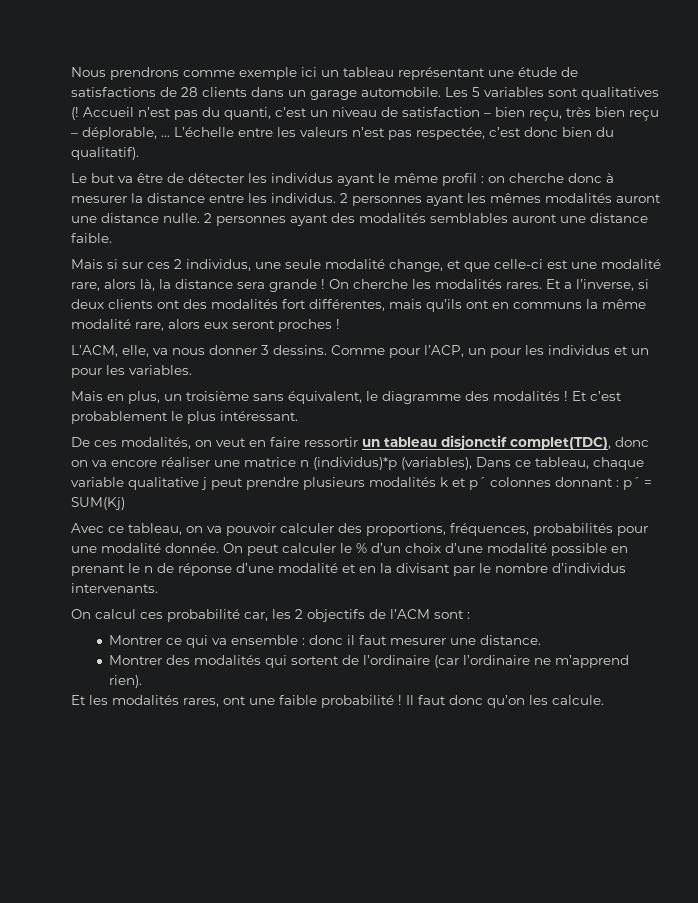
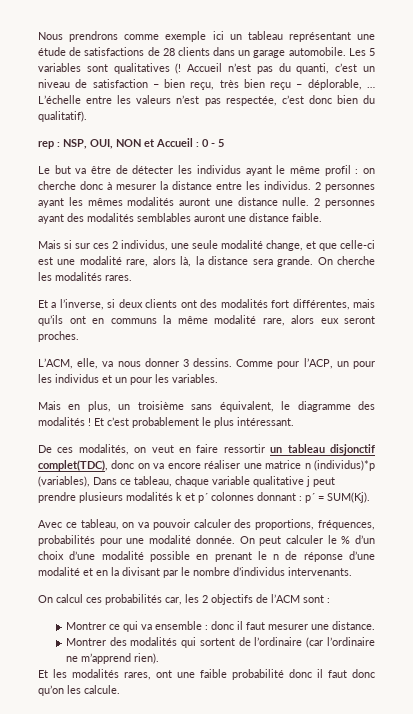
+ rep : NSP, OUI, NON et Accueil : 0 - 5
- Mais si sur ces 2 individus, une seule modalité change, et que celle-ci est une modalité rare, alors là, la distance sera grande !
+ Mais si sur ces 2 individus, une seule modalité change, et que celle-ci est une modalité rare, alors là, la distance sera grande.
- On cherche les modalités rares. Et a l’inverse, si deux clients ont des modalités fort différentes, mais qu’ils ont en communs la même modalité rare, alors eux seront proches !
+ On cherche les modalités rares.
+ Et a l’inverse, si deux clients ont des modalités fort différentes, mais qu’ils ont en communs la même modalité rare, alors eux seront proches.
- De ces modalités, on veut en faire ressortir un tableau disjonctif complet(TDC), donc on va encore réaliser une matrice n (individus)*p (variables), Dans ce tableau, chaque variable qualitative j peut prendre plusieurs modalités k et p´ colonnes donnant : p´ = SUM(Kj)
+ De ces modalités, on veut en faire ressortir un tableau disjonctif complet(TDC), donc on va encore réaliser une matrice n (individus)*p (variables), Dans ce tableau, chaque variable qualitative j peut prendre plusieurs modalités k et p´ colonnes donnant : p´ = SUM(Kj).
- On calcul ces probabilité car, les 2 objectifs de l’ACM sont :
+ On calcul ces probabilités car, les 2 objectifs de l’ACM sont :
- Et les modalités rares, ont une faible probabilité ! Il faut donc qu’on les calcule.
+ Et les modalités rares, ont une faible probabilité donc il faut donc qu’on les calcule.

